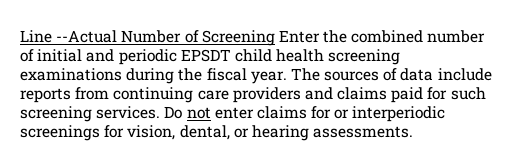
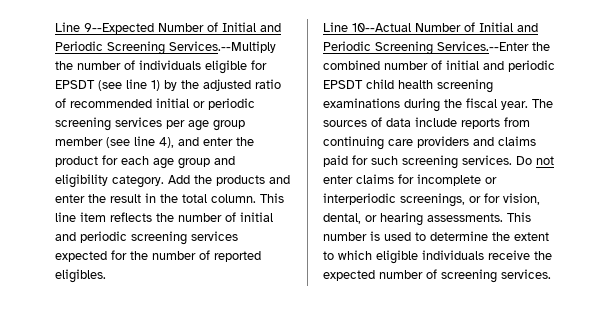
- Line --Actual Number of Screening Enter the combined number of initial and periodic EPSDT child health screening examinations during the fiscal year.
+ Line 9--Expected Number of Initial and Periodic Screening Services.--Multiply the number of individuals eligible for EPSDT (see line 1) by the adjusted ratio of recommended initial or periodic screening services per age group member (see line 4), and enter the product for each age group and eligibility category. Add the products and enter the result in the total column. This line item reflects the number of initial and periodic screening services expected for the number of reported eligibles.
+ Line 10--Actual Number of Initial and Periodic Screening Services.--Enter the combined number of initial and periodic EPSDT child health screening examinations during the fiscal year.
- Do not enter claims for or interperiodic screenings for vision, dental, or hearing assessments.
+ Do not enter claims for incomplete or interperiodic screenings, or for vision, dental, or hearing assessments.
+ This number is used to determine the extent to which eligible individuals receive the expected number of screening services.

